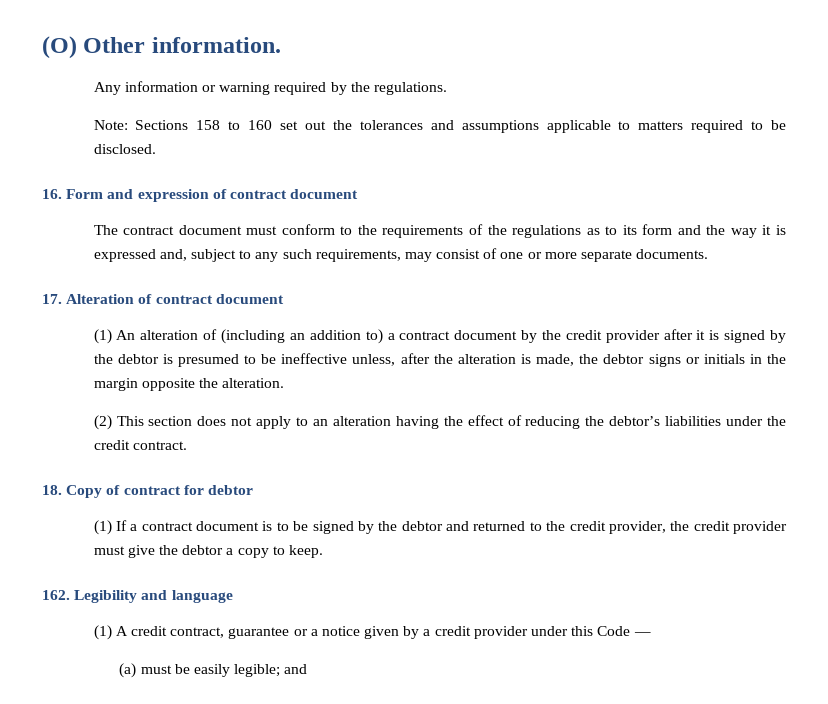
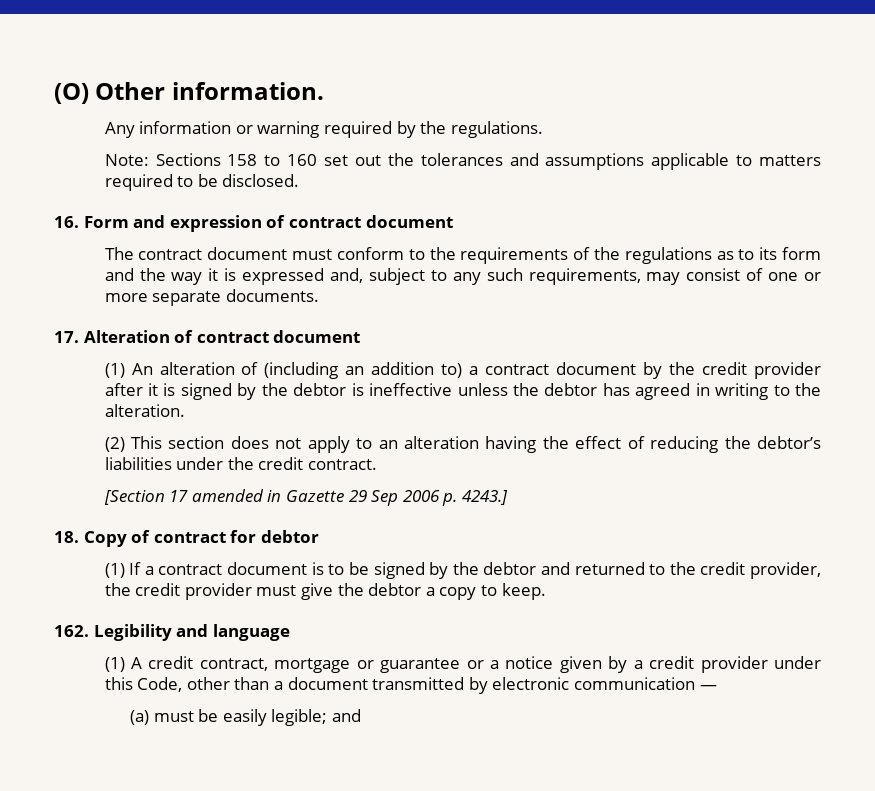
- (1) An alteration of (including an addition to) a contract document by the credit provider after it is signed by the debtor is presumed to be ineffective unless, after the alteration is made, the debtor signs or initials in the margin opposite the alteration.
+ (1) An alteration of (including an addition to) a contract document by the credit provider after it is signed by the debtor is ineffective unless the debtor has agreed in writing to the alteration.
+ [Section 17 amended in Gazette 29 Sep 2006 p. 4243.]
- (1) A credit contract, guarantee or a notice given by a credit provider under this Code —
+ (1) A credit contract, mortgage or guarantee or a notice given by a credit provider under this Code, other than a document transmitted by electronic communication —

